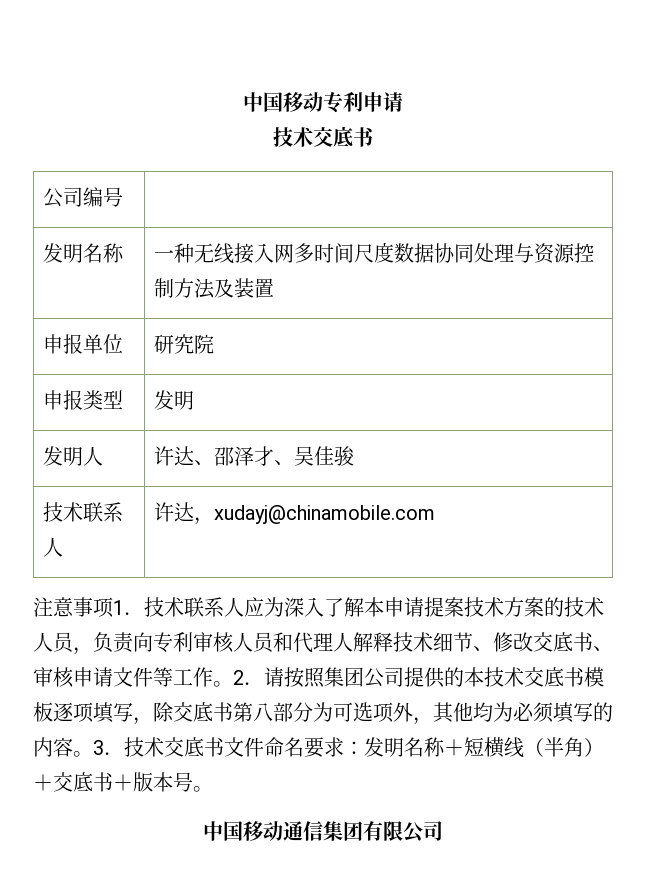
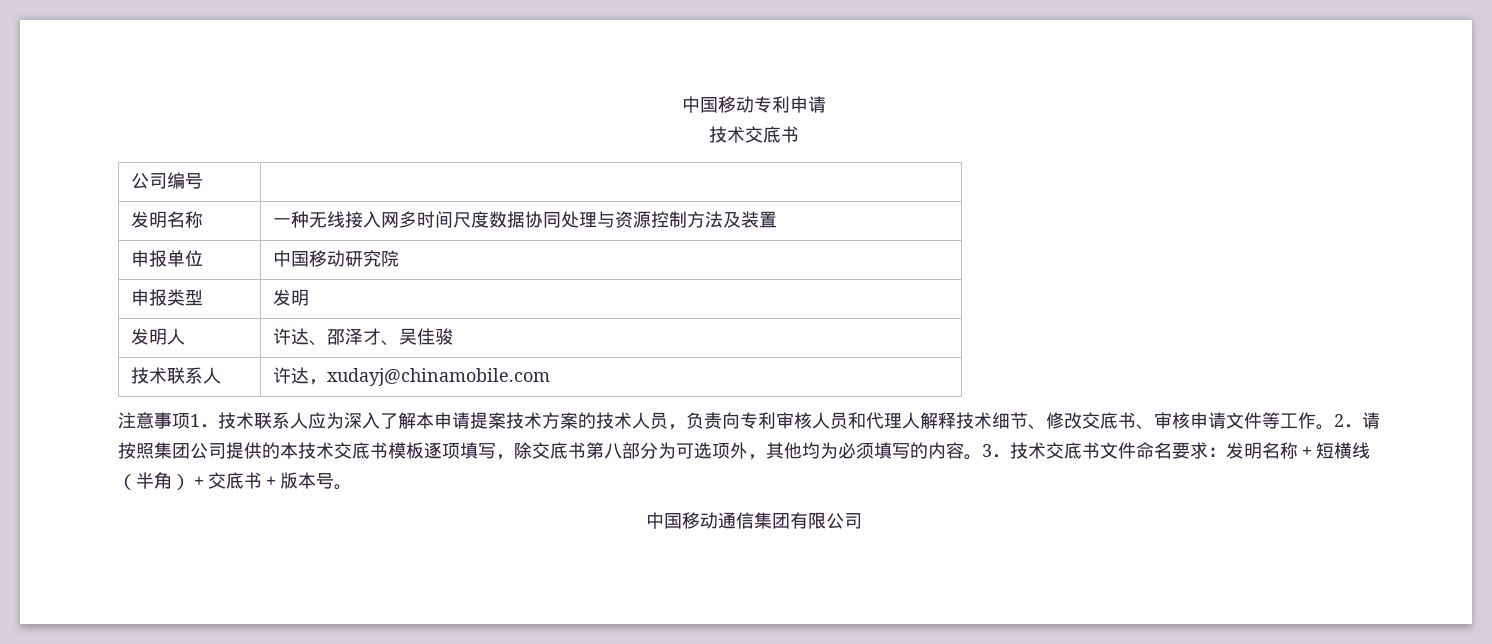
- 申报单位 | 研究院
+ 申报单位 | 中国移动研究院

